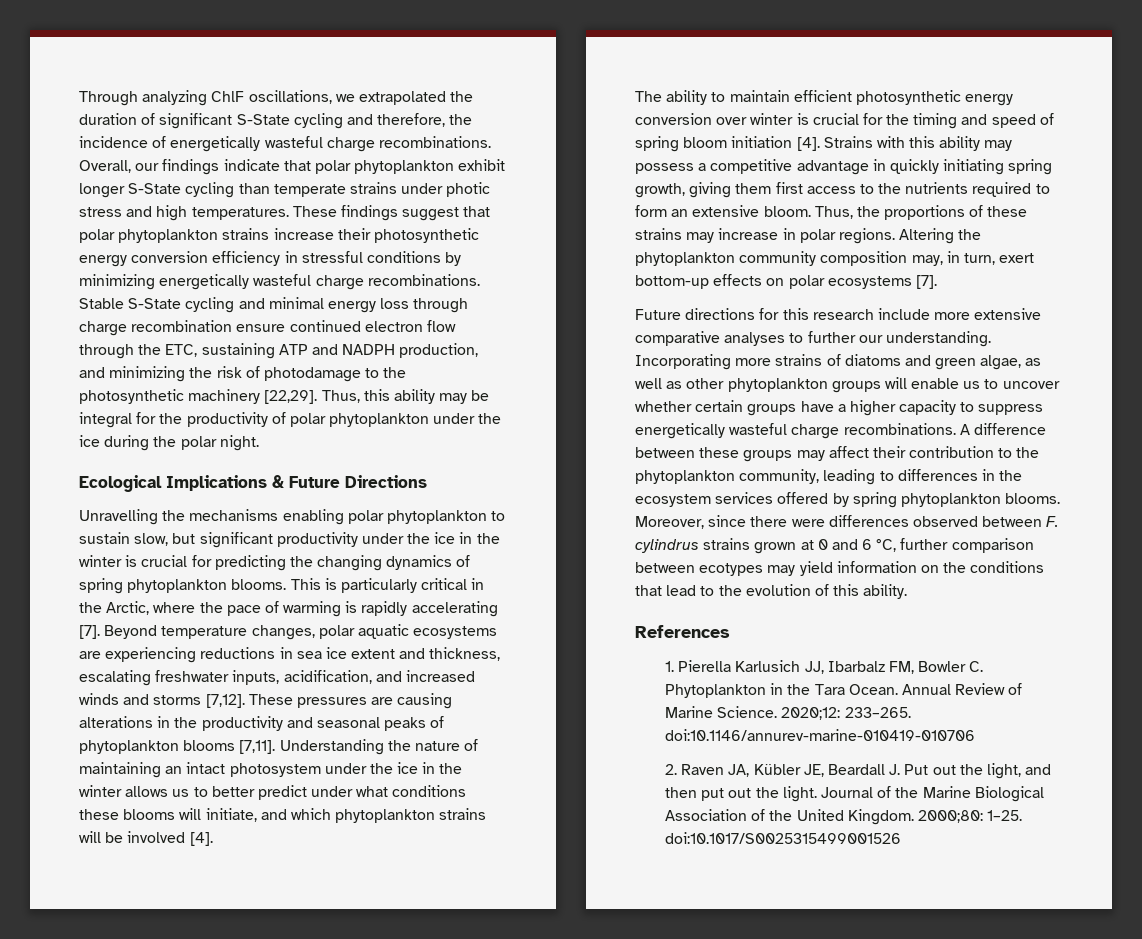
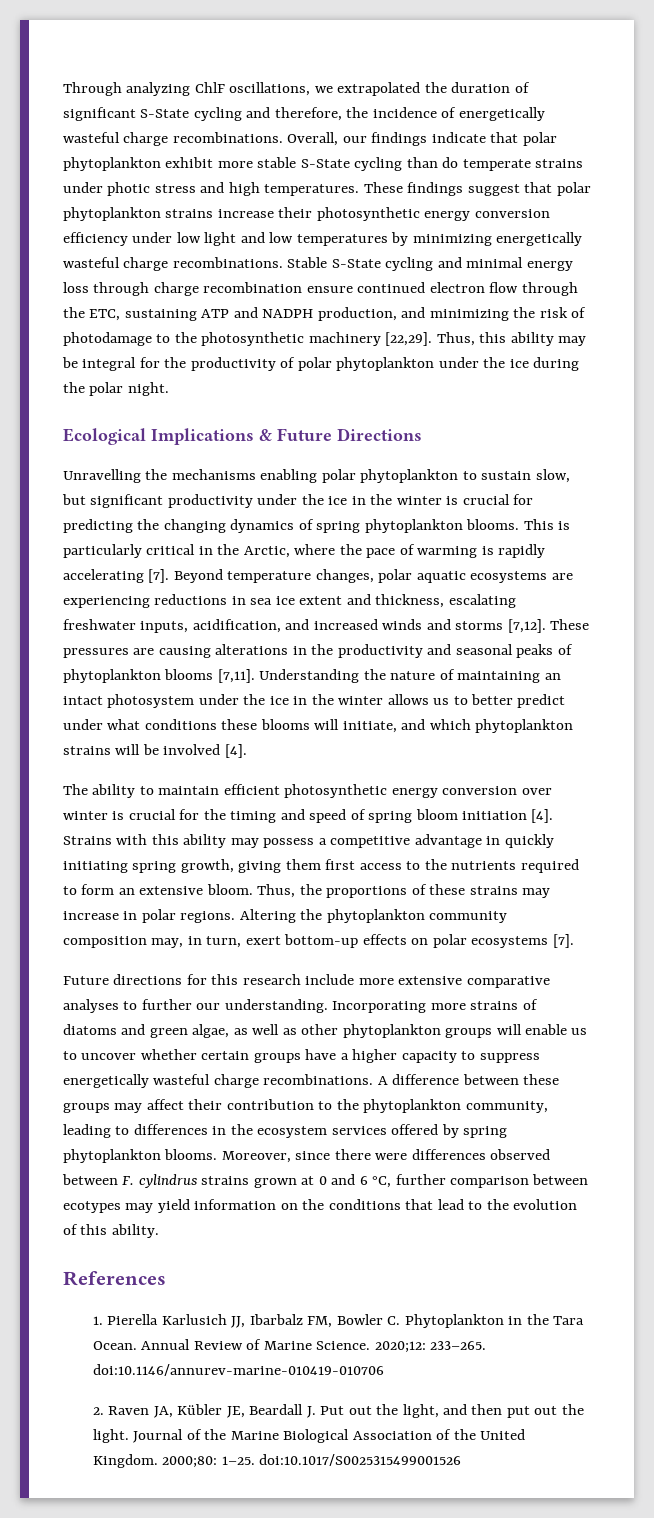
- Overall, our findings indicate that polar phytoplankton exhibit longer S-State cycling than temperate strains under photic stress and high temperatures.
+ Overall, our findings indicate that polar phytoplankton exhibit more stable S-State cycling than do temperate strains under photic stress and high temperatures.
- These findings suggest that polar phytoplankton strains increase their photosynthetic energy conversion efficiency in stressful conditions by minimizing energetically wasteful charge recombinations.
+ These findings suggest that polar phytoplankton strains increase their photosynthetic energy conversion efficiency under low light and low temperatures by minimizing energetically wasteful charge recombinations.

